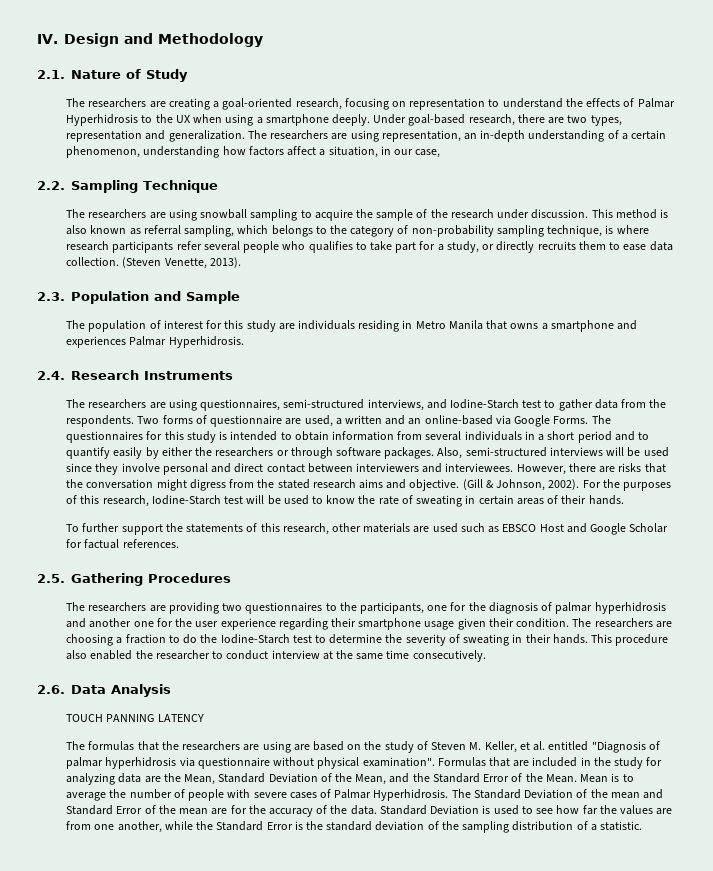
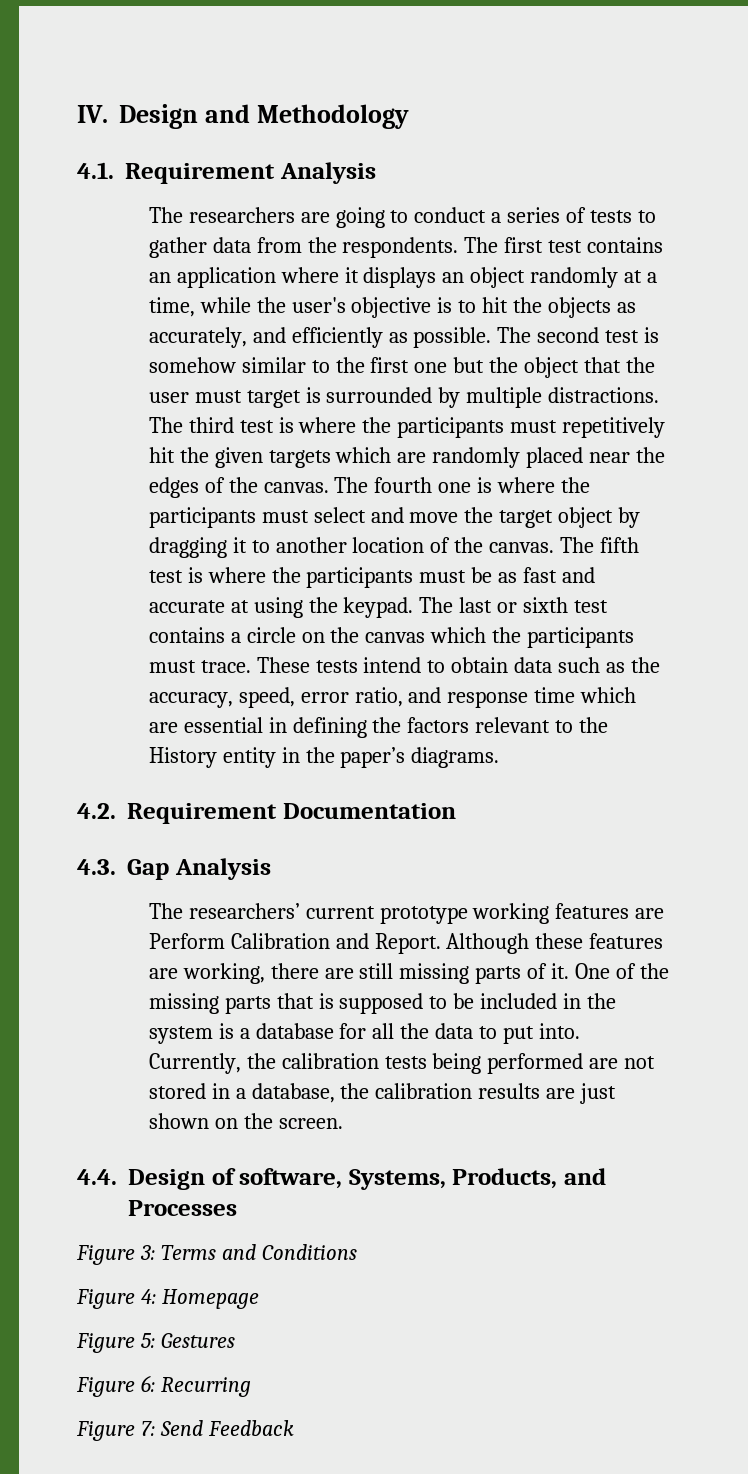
- 2.1. Nature of Study
- The researchers are creating a goal-oriented research, focusing on representation to understand the effects of Palmar Hyperhidrosis to the UX when using a smartphone deeply. Under goal-based research, there are two types, representation and generalization. The researchers are using representation, an in-depth understanding of a certain phenomenon, understanding how factors affect a situation, in our case,
- 2.2. Sampling Technique
- The researchers are using snowball sampling to acquire the sample of the research under discussion. This method is also known as referral sampling, which belongs to the category of non-probability sampling technique, is where research participants refer several people who qualifies to take part for a study, or directly recruits them to ease data collection. (Steven Venette, 2013).
- 2.3. Population and Sample
- The population of interest for this study are individuals residing in Metro Manila that owns a smartphone and experiences Palmar Hyperhidrosis.
- 2.4. Research Instruments
- The researchers are using questionnaires, semi-structured interviews, and Iodine-Starch test to gather data from the respondents.
+ 4.1. Requirement Analysis
+ The researchers are going to conduct a series of tests to gather data from the respondents.
- Two forms of questionnaire are used, a written and an online-based via Google Forms. The questionnaires for this study is intended to obtain information from several individuals in a short period and to quantify easily by either the researchers or through software packages. Also, semi-structured interviews will be used since they involve personal and direct contact between interviewers and interviewees. However, there are risks that the conversation might digress from the stated research aims and objective. (Gill & Johnson, 2002). For the purposes of this research, Iodine-Starch test will be used to know the rate of sweating in certain areas of their hands.
- To further support the statements of this research, other materials are used such as EBSCO Host and Google Scholar for factual references.
- 2.5. Gathering Procedures
- The researchers are providing two questionnaires to the participants, one for the diagnosis of palmar hyperhidrosis and another one for the user experience regarding their smartphone usage given their condition. The researchers are choosing a fraction to do the Iodine-Starch test to determine the severity of sweating in their hands. This procedure also enabled the researcher to conduct interview at the same time consecutively.
- 2.6. Data Analysis
- TOUCH PANNING LATENCY
- The formulas that the researchers are using are based on the study of Steven M. Keller, et al. entitled "Diagnosis of palmar hyperhidrosis via questionnaire without physical examination". Formulas that are included in the study for analyzing data are the Mean, Standard Deviation of the Mean, and the Standard Error of the Mean. Mean is to average the number of people with severe cases of Palmar Hyperhidrosis. The Standard Deviation of the mean and Standard Error of the mean are for the accuracy of the data. Standard Deviation is used to see how far the values are from one another, while the Standard Error is the standard deviation of the sampling distribution of a statistic.
+ The first test contains an application where it displays an object randomly at a time, while the user's objective is to hit the objects as accurately, and efficiently as possible. The second test is somehow similar to the first one but the object that the user must target is surrounded by multiple distractions. The third test is where the participants must repetitively hit the given targets which are randomly placed near the edges of the canvas. The fourth one is where the participants must select and move the target object by dragging it to another location of the canvas. The fifth test is where the participants must be as fast and accurate at using the keypad. The last or sixth test contains a circle on the canvas which the participants must trace. These tests intend to obtain data such as the accuracy, speed, error ratio, and response time which are essential in defining the factors relevant to the History entity in the paper’s diagrams.
+ 4.2. Requirement Documentation
+ 4.3. Gap Analysis
+ The researchers’ current prototype working features are Perform Calibration and Report. Although these features are working, there are still missing parts of it. One of the missing parts that is supposed to be included in the system is a database for all the data to put into. Currently, the calibration tests being performed are not stored in a database, the calibration results are just shown on the screen.
+ 4.4. Design of software, Systems, Products, and Processes
+ Figure 3: Terms and Conditions
+ Figure 4: Homepage
+ Figure 5: Gestures
+ Figure 6: Recurring
+ Figure 7: Send Feedback

